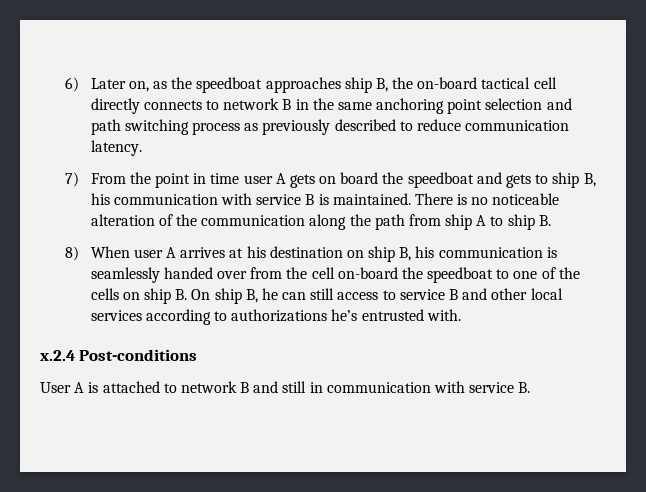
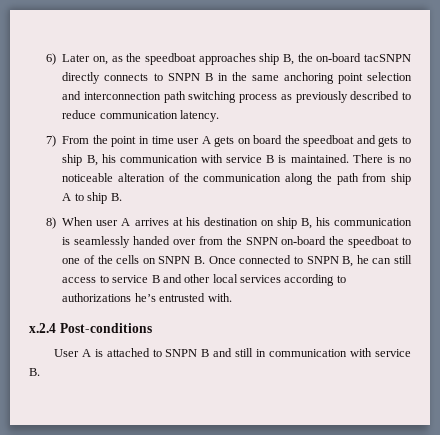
- 6) Later on, as the speedboat approaches ship B, the on-board tactical cell directly connects to network B in the same anchoring point selection and path switching process as previously described to reduce communication latency.
+ 6) Later on, as the speedboat approaches ship B, the on-board tacSNPN directly connects to SNPN B in the same anchoring point selection and interconnection path switching process as previously described to reduce communication latency.
- 8) When user A arrives at his destination on ship B, his communication is seamlessly handed over from the cell on-board the speedboat to one of the cells on ship B. On ship B, he can still access to service B and other local services according to authorizations he’s entrusted with.
+ 8) When user A arrives at his destination on ship B, his communication is seamlessly handed over from the SNPN on-board the speedboat to one of the cells on SNPN B. Once connected to SNPN B, he can still access to service B and other local services according to authorizations he’s entrusted with.
- User A is attached to network B and still in communication with service B.
+ User A is attached to SNPN B and still in communication with service B.

